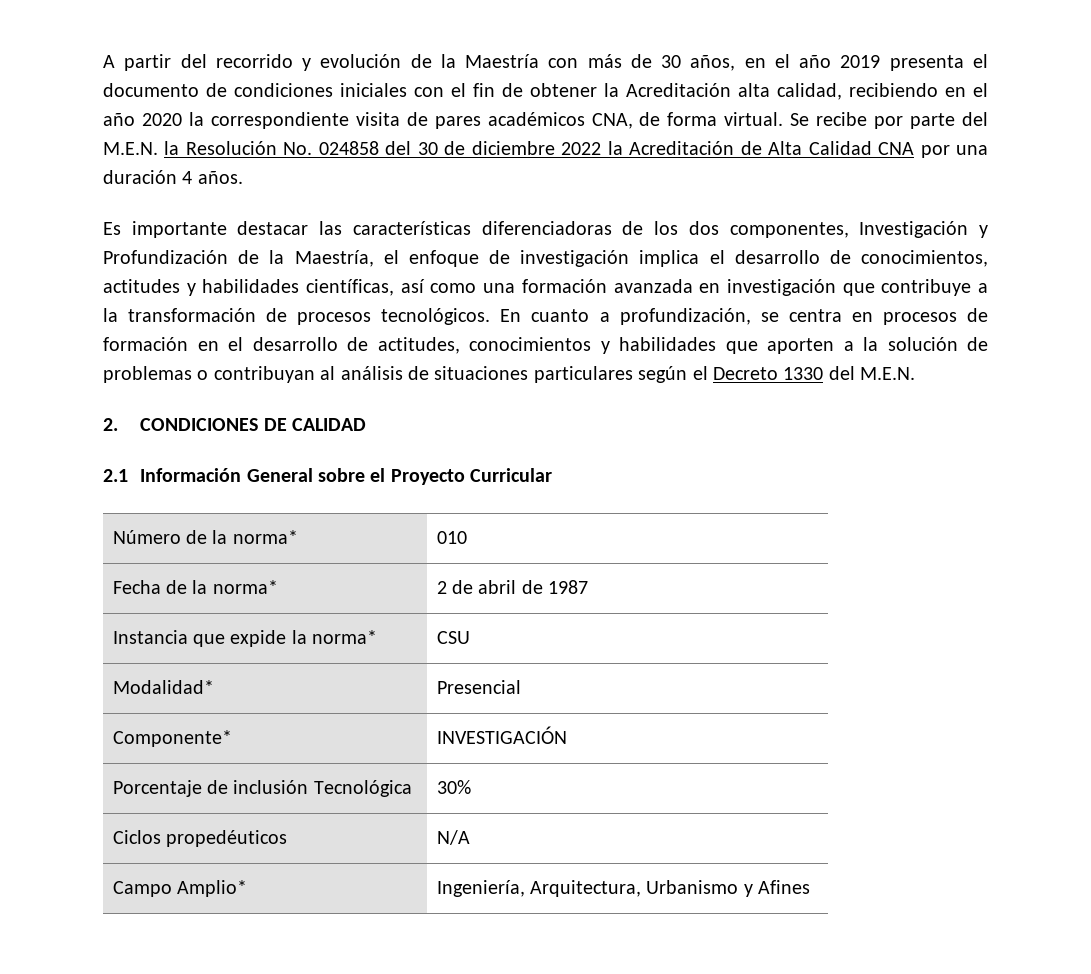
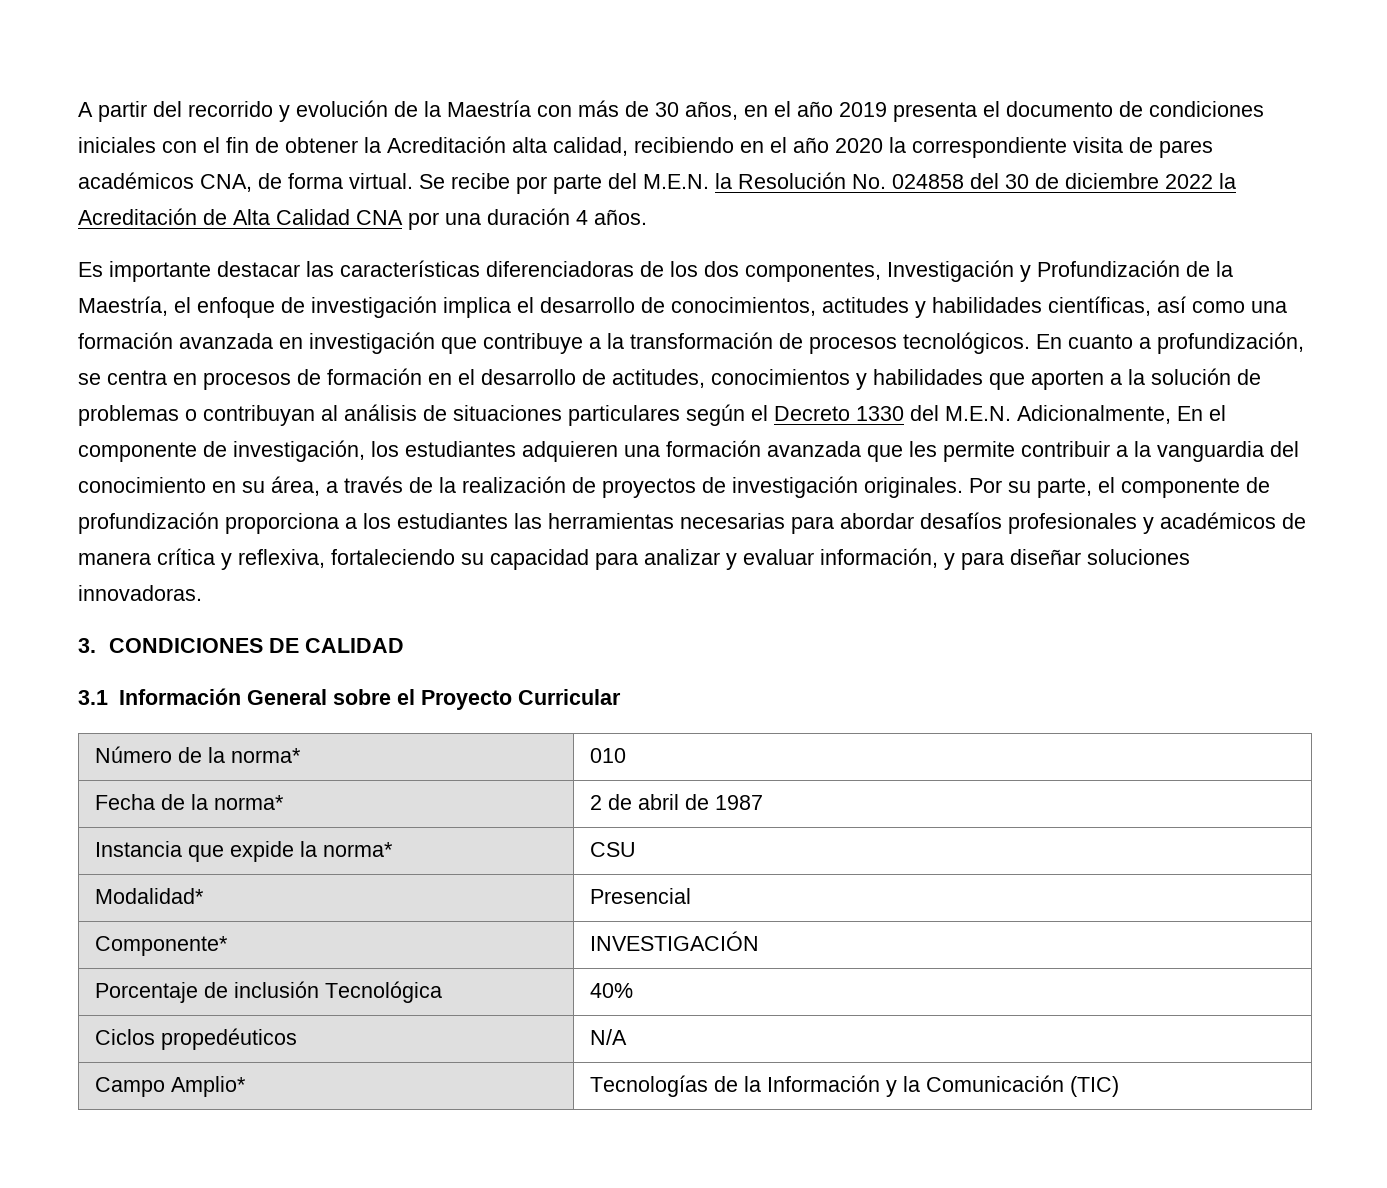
- En cuanto a profundización, se centra en procesos de formación en el desarrollo de actitudes, conocimientos y habilidades que aporten a la solución de problemas o contribuyan al análisis de situaciones particulares según el Decreto 1330 del M.E.N.
- 2. CONDICIONES DE CALIDAD
+ En cuanto a profundización, se centra en procesos de formación en el desarrollo de actitudes, conocimientos y habilidades que aporten a la solución de problemas o contribuyan al análisis de situaciones particulares según el Decreto 1330 del M.E.N. Adicionalmente, En el componente de investigación, los estudiantes adquieren una formación avanzada que les permite contribuir a la vanguardia del conocimiento en su área, a través de la realización de proyectos de investigación originales. Por su parte, el componente de profundización proporciona a los estudiantes las herramientas necesarias para abordar desafíos profesionales y académicos de manera crítica y reflexiva, fortaleciendo su capacidad para analizar y evaluar información, y para diseñar soluciones innovadoras.
+ 3. CONDICIONES DE CALIDAD
- 2.1 Información General sobre el Proyecto Curricular
+ 3.1 Información General sobre el Proyecto Curricular
- Porcentaje de inclusión Tecnológica | 30%
+ Porcentaje de inclusión Tecnológica | 40%
- Campo Amplio* | Ingeniería, Arquitectura, Urbanismo y Afines
+ Campo Amplio* | Tecnologías de la Información y la Comunicación (TIC)

